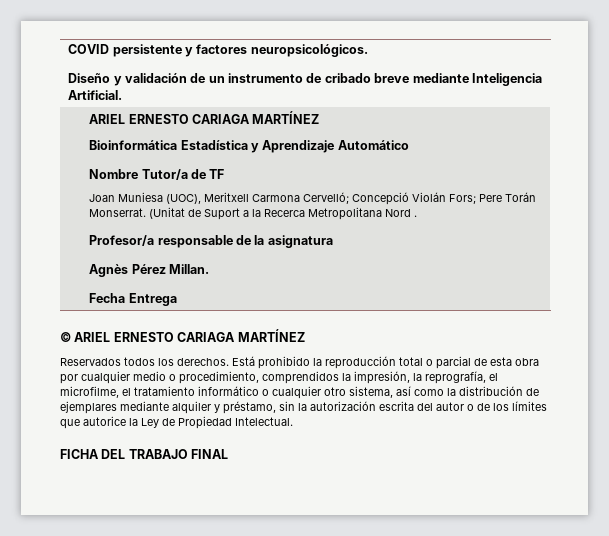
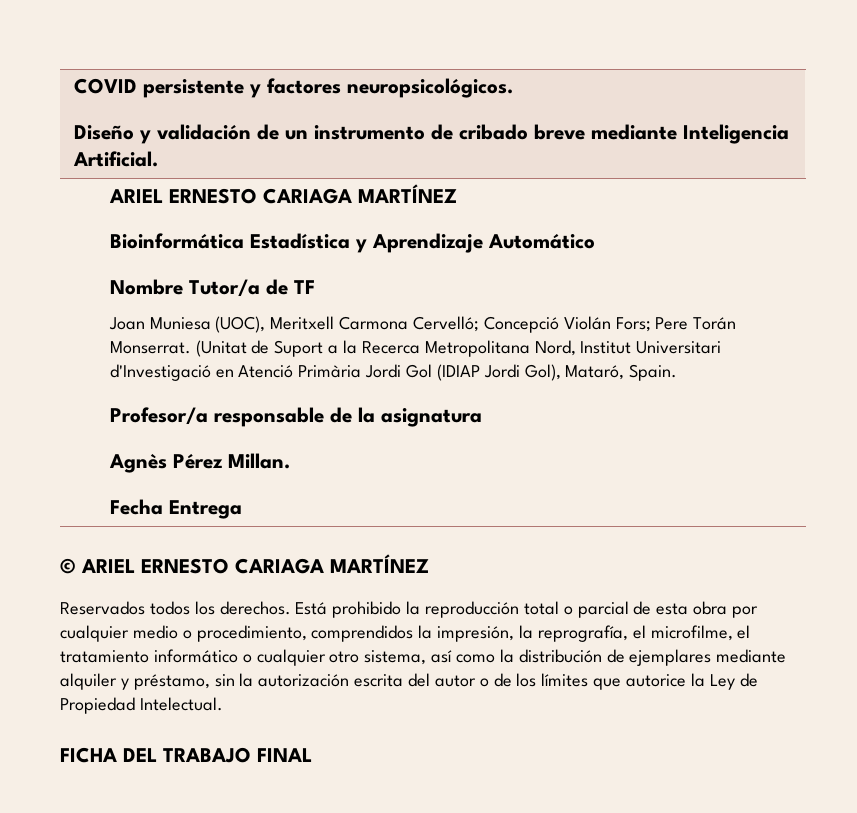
- (Unitat de Suport a la Recerca Metropolitana Nord .
+ (Unitat de Suport a la Recerca Metropolitana Nord, Institut Universitari d'Investigació en Atenció Primària Jordi Gol (IDIAP Jordi Gol), Mataró, Spain.

